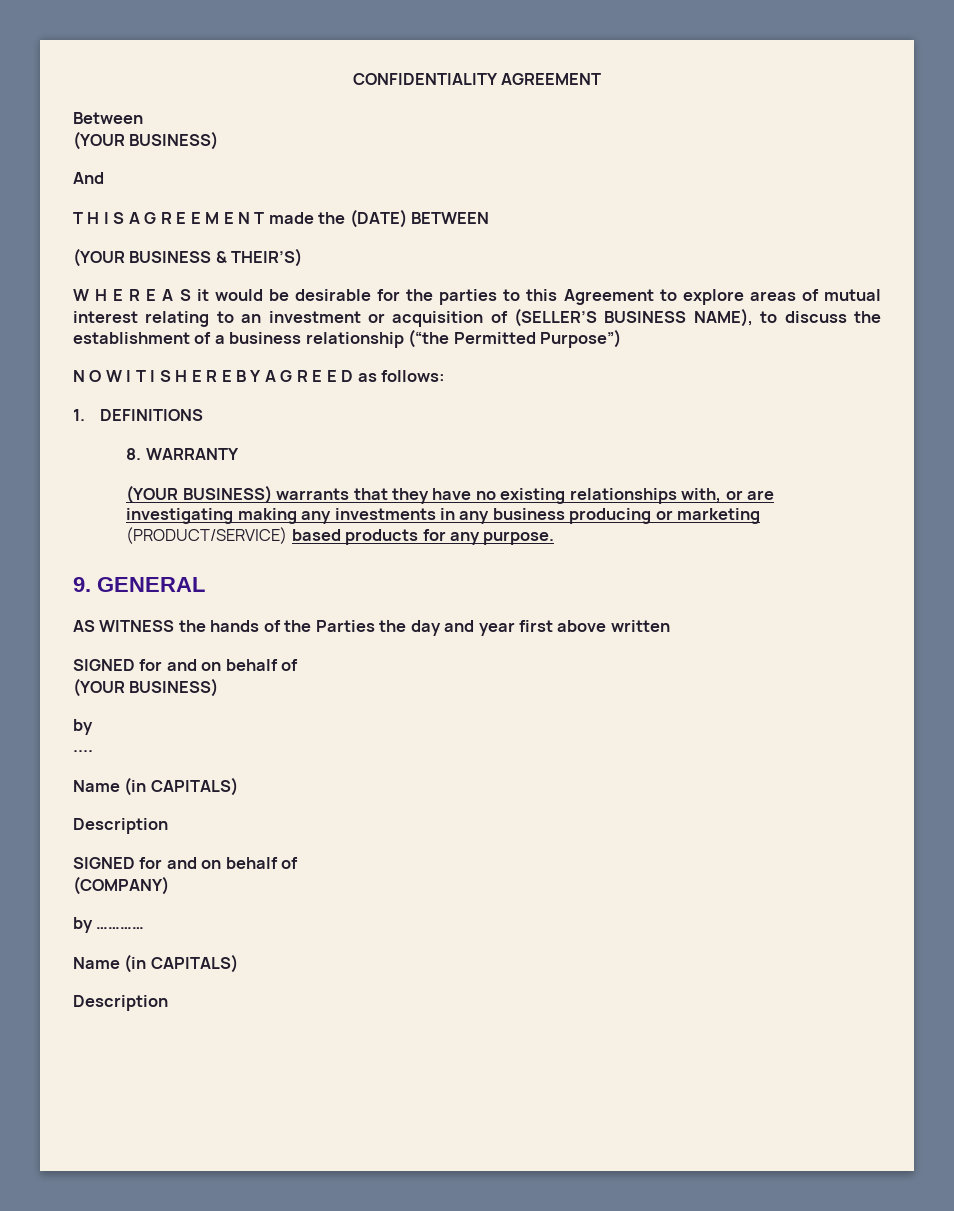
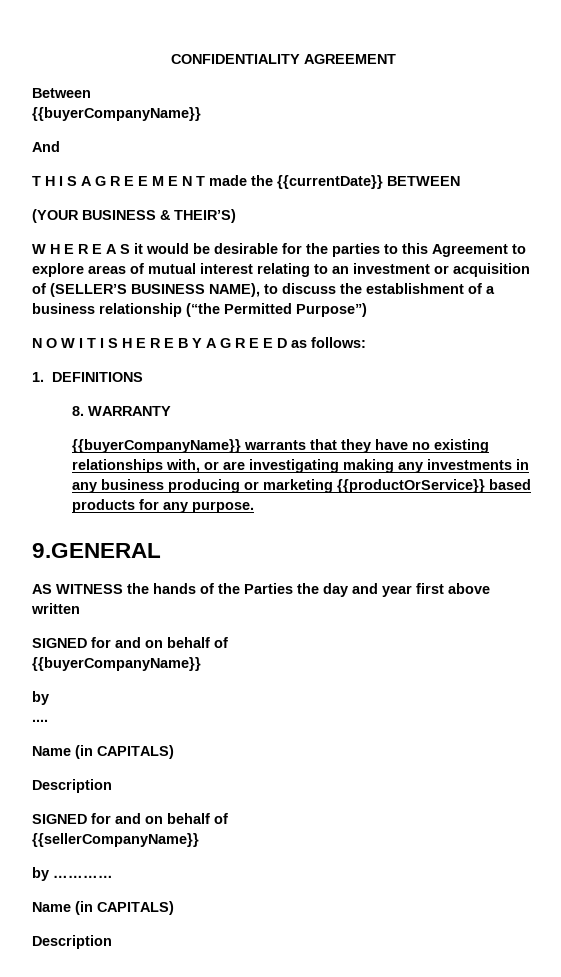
  Between
- (YOUR BUSINESS)
+ {{buyerCompanyName}}
- T H I S A G R E E M E N T made the (DATE) BETWEEN
+ T H I S A G R E E M E N T made the {{currentDate}} BETWEEN
- (YOUR BUSINESS) warrants that they have no existing relationships with, or are investigating making any investments in any business producing or marketing (PRODUCT/SERVICE) based products for any purpose.
+ {{buyerCompanyName}} warrants that they have no existing relationships with, or are investigating making any investments in any business producing or marketing {{productOrService}} based products for any purpose.
- 9. GENERAL
+ 9.GENERAL
  AS WITNESS the hands of the Parties the day and year first above written
  SIGNED for and on behalf of
- (YOUR BUSINESS)
+ {{buyerCompanyName}}
- (COMPANY)
+ {{sellerCompanyName}}

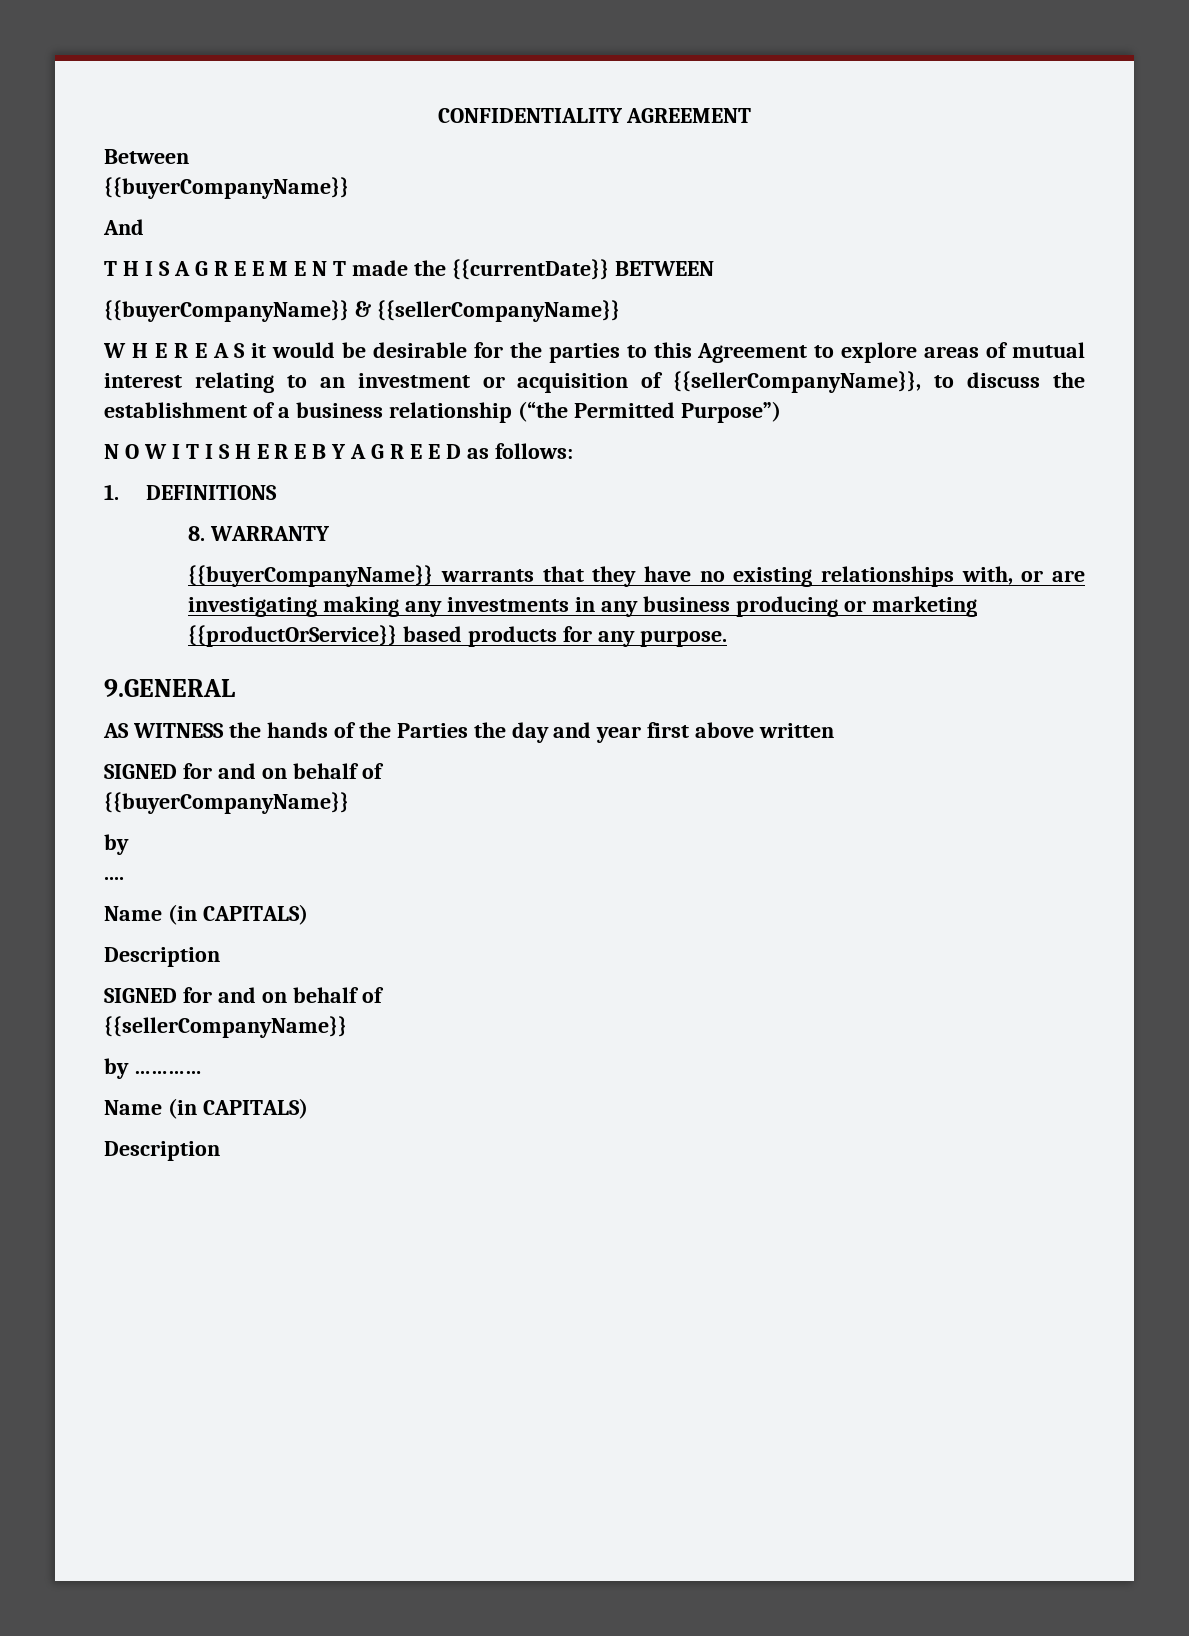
- (YOUR BUSINESS & THEIR’S)
+ {{buyerCompanyName}} & {{sellerCompanyName}}
- W H E R E A S it would be desirable for the parties to this Agreement to explore areas of mutual interest relating to an investment or acquisition of (SELLER’S BUSINESS NAME), to discuss the establishment of a business relationship (“the Permitted Purpose”)
+ W H E R E A S it would be desirable for the parties to this Agreement to explore areas of mutual interest relating to an investment or acquisition of {{sellerCompanyName}}, to discuss the establishment of a business relationship (“the Permitted Purpose”)

